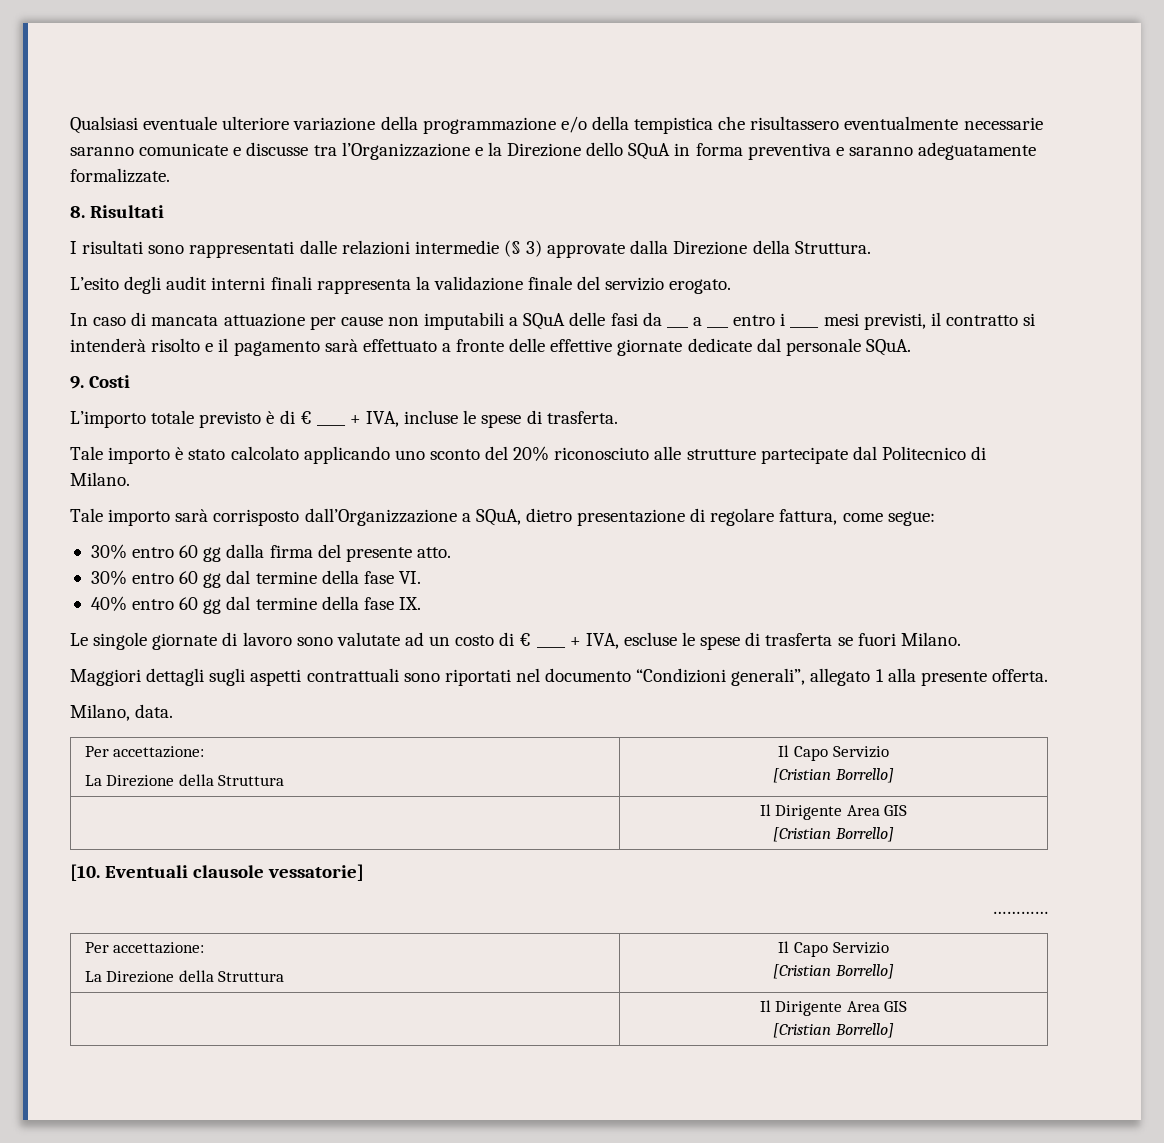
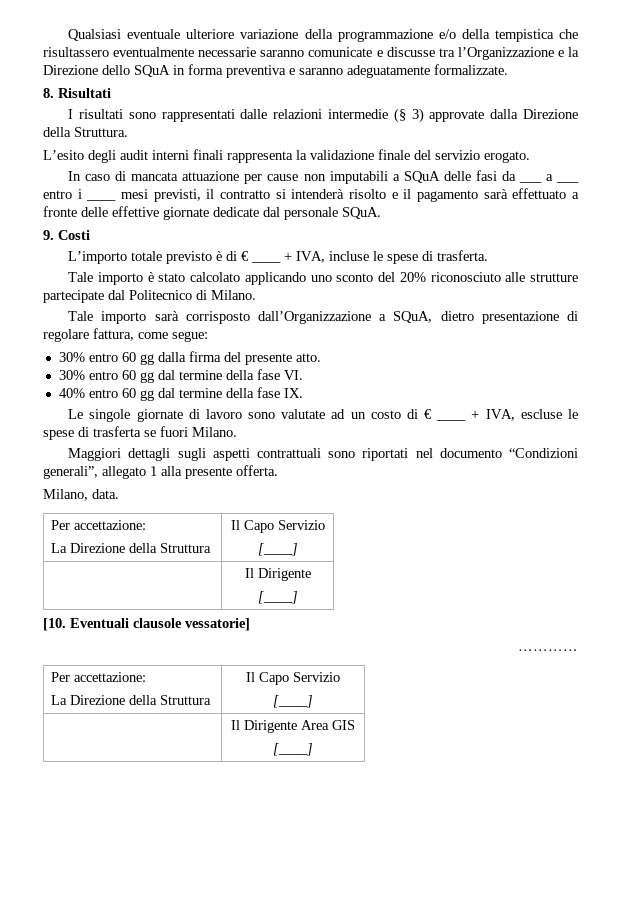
  Milano, data.
  Per accettazione:
  La Direzione della Struttura | Il Capo Servizio
- [Cristian Borrello]
- | Il Dirigente Area GIS
- [Cristian Borrello]
+ [____]
+ | Il Dirigente
+ [____]
  …………
  Per accettazione:
  La Direzione della Struttura | Il Capo Servizio
- [Cristian Borrello]
+ [____]
  | Il Dirigente Area GIS
- [Cristian Borrello]
+ [____]

